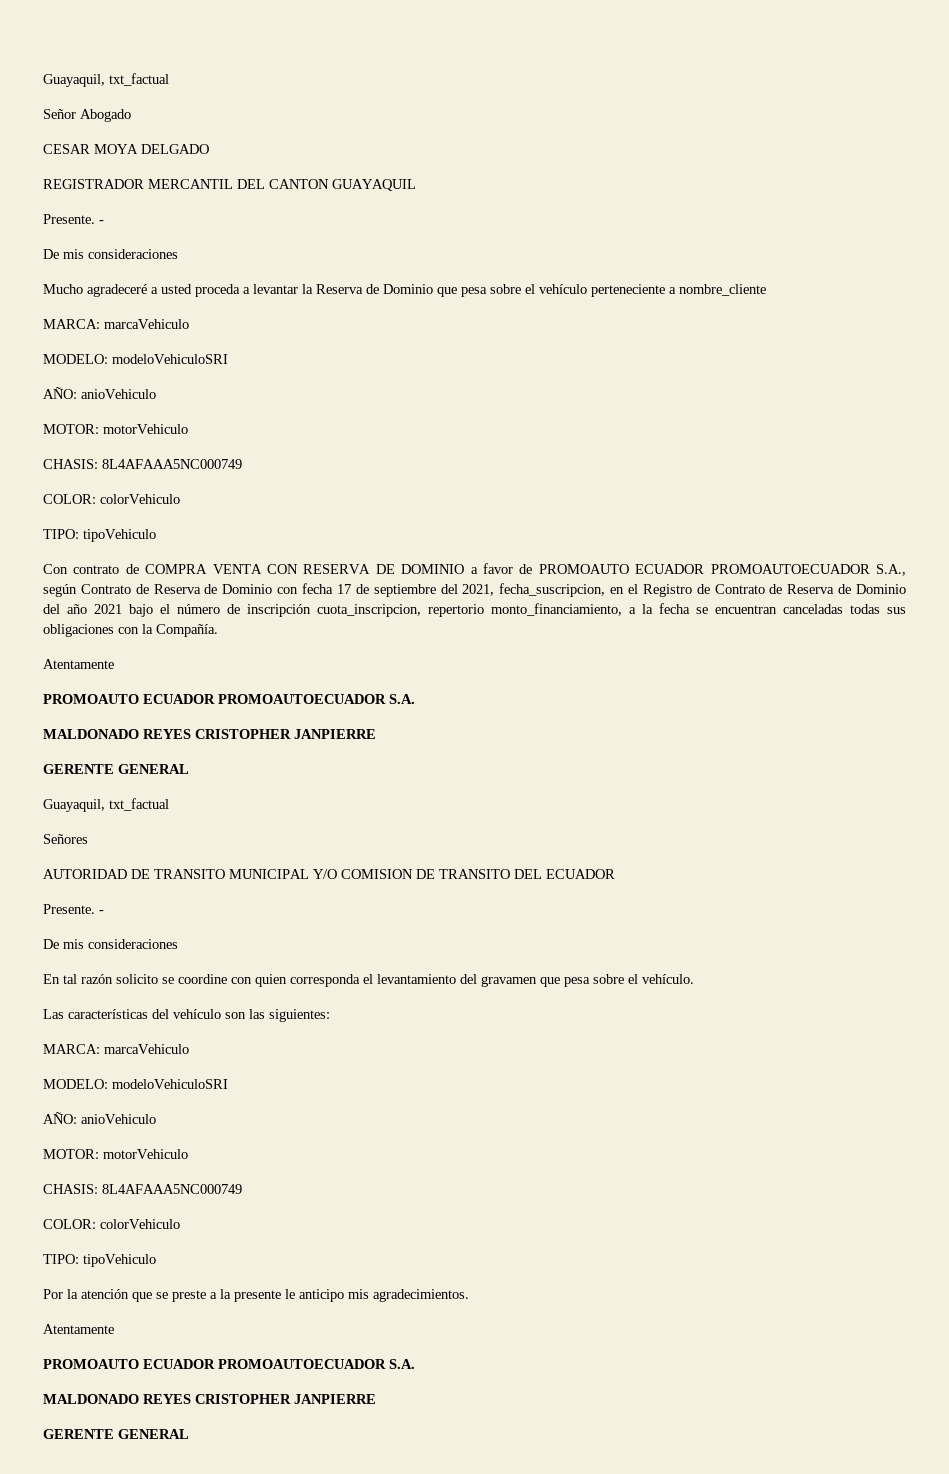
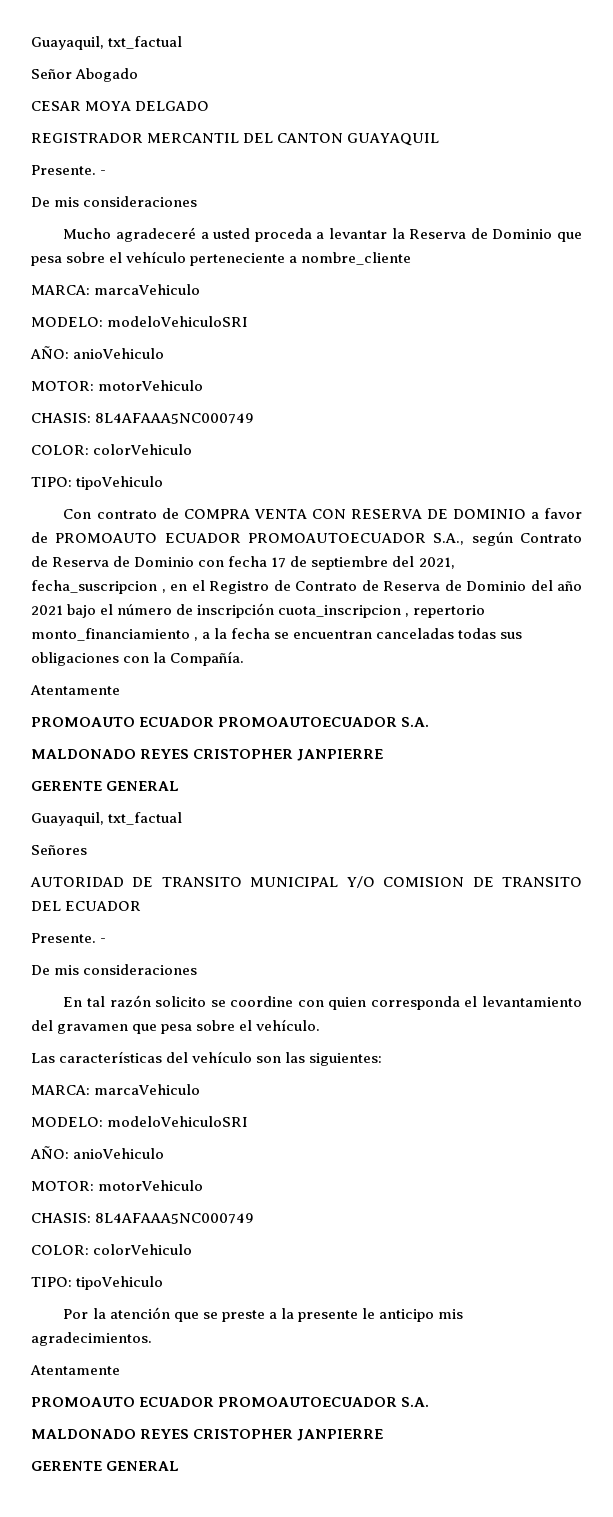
- Con contrato de COMPRA VENTA CON RESERVA DE DOMINIO a favor de PROMOAUTO ECUADOR PROMOAUTOECUADOR S.A., según Contrato de Reserva de Dominio con fecha 17 de septiembre del 2021, fecha_suscripcion, en el Registro de Contrato de Reserva de Dominio del año 2021 bajo el número de inscripción cuota_inscripcion, repertorio monto_financiamiento, a la fecha se encuentran canceladas todas sus obligaciones con la Compañía.
+ Con contrato de COMPRA VENTA CON RESERVA DE DOMINIO a favor de PROMOAUTO ECUADOR PROMOAUTOECUADOR S.A., según Contrato de Reserva de Dominio con fecha 17 de septiembre del 2021, fecha_suscripcion , en el Registro de Contrato de Reserva de Dominio del año 2021 bajo el número de inscripción cuota_inscripcion , repertorio monto_financiamiento , a la fecha se encuentran canceladas todas sus obligaciones con la Compañía.

